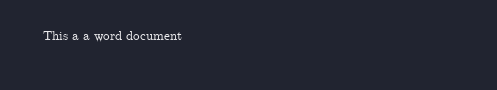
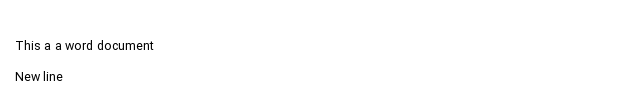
+ New line

